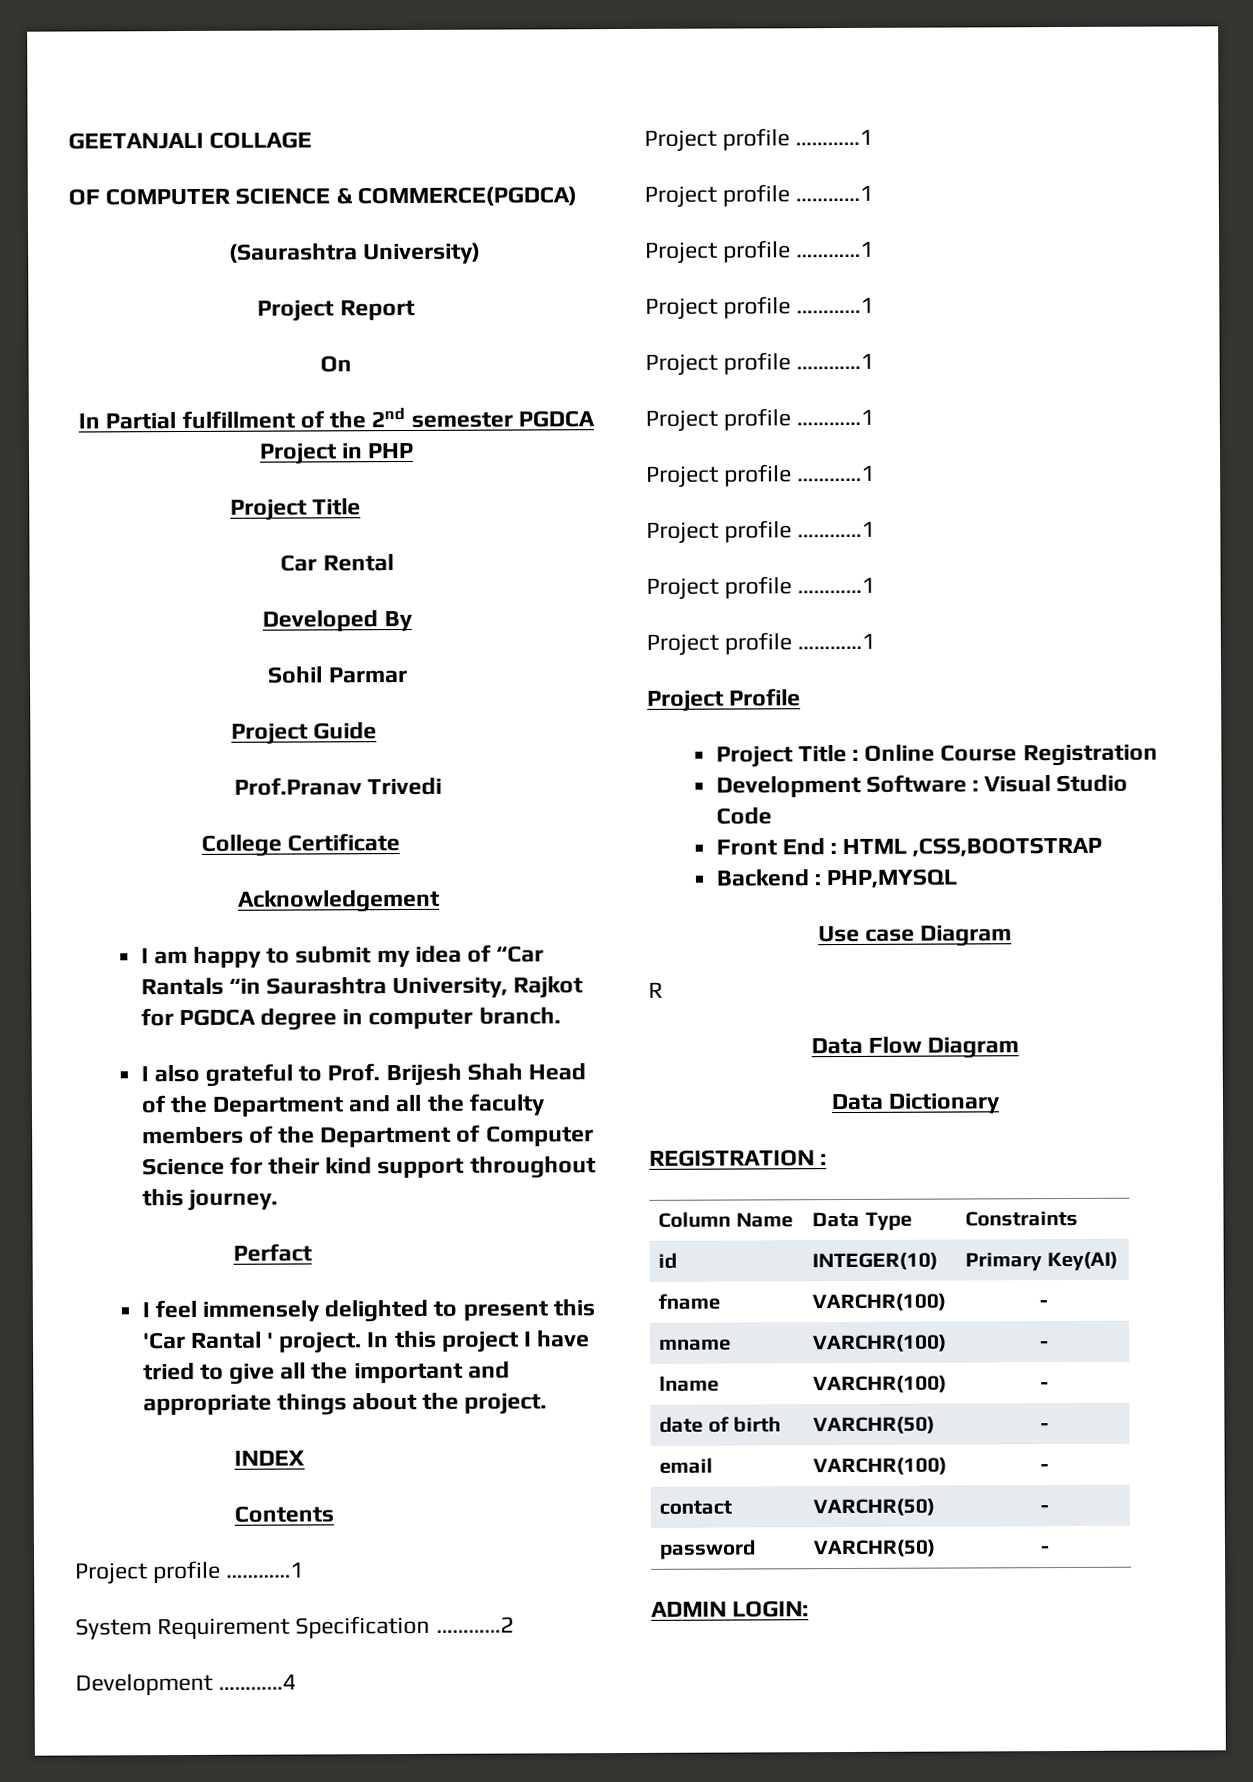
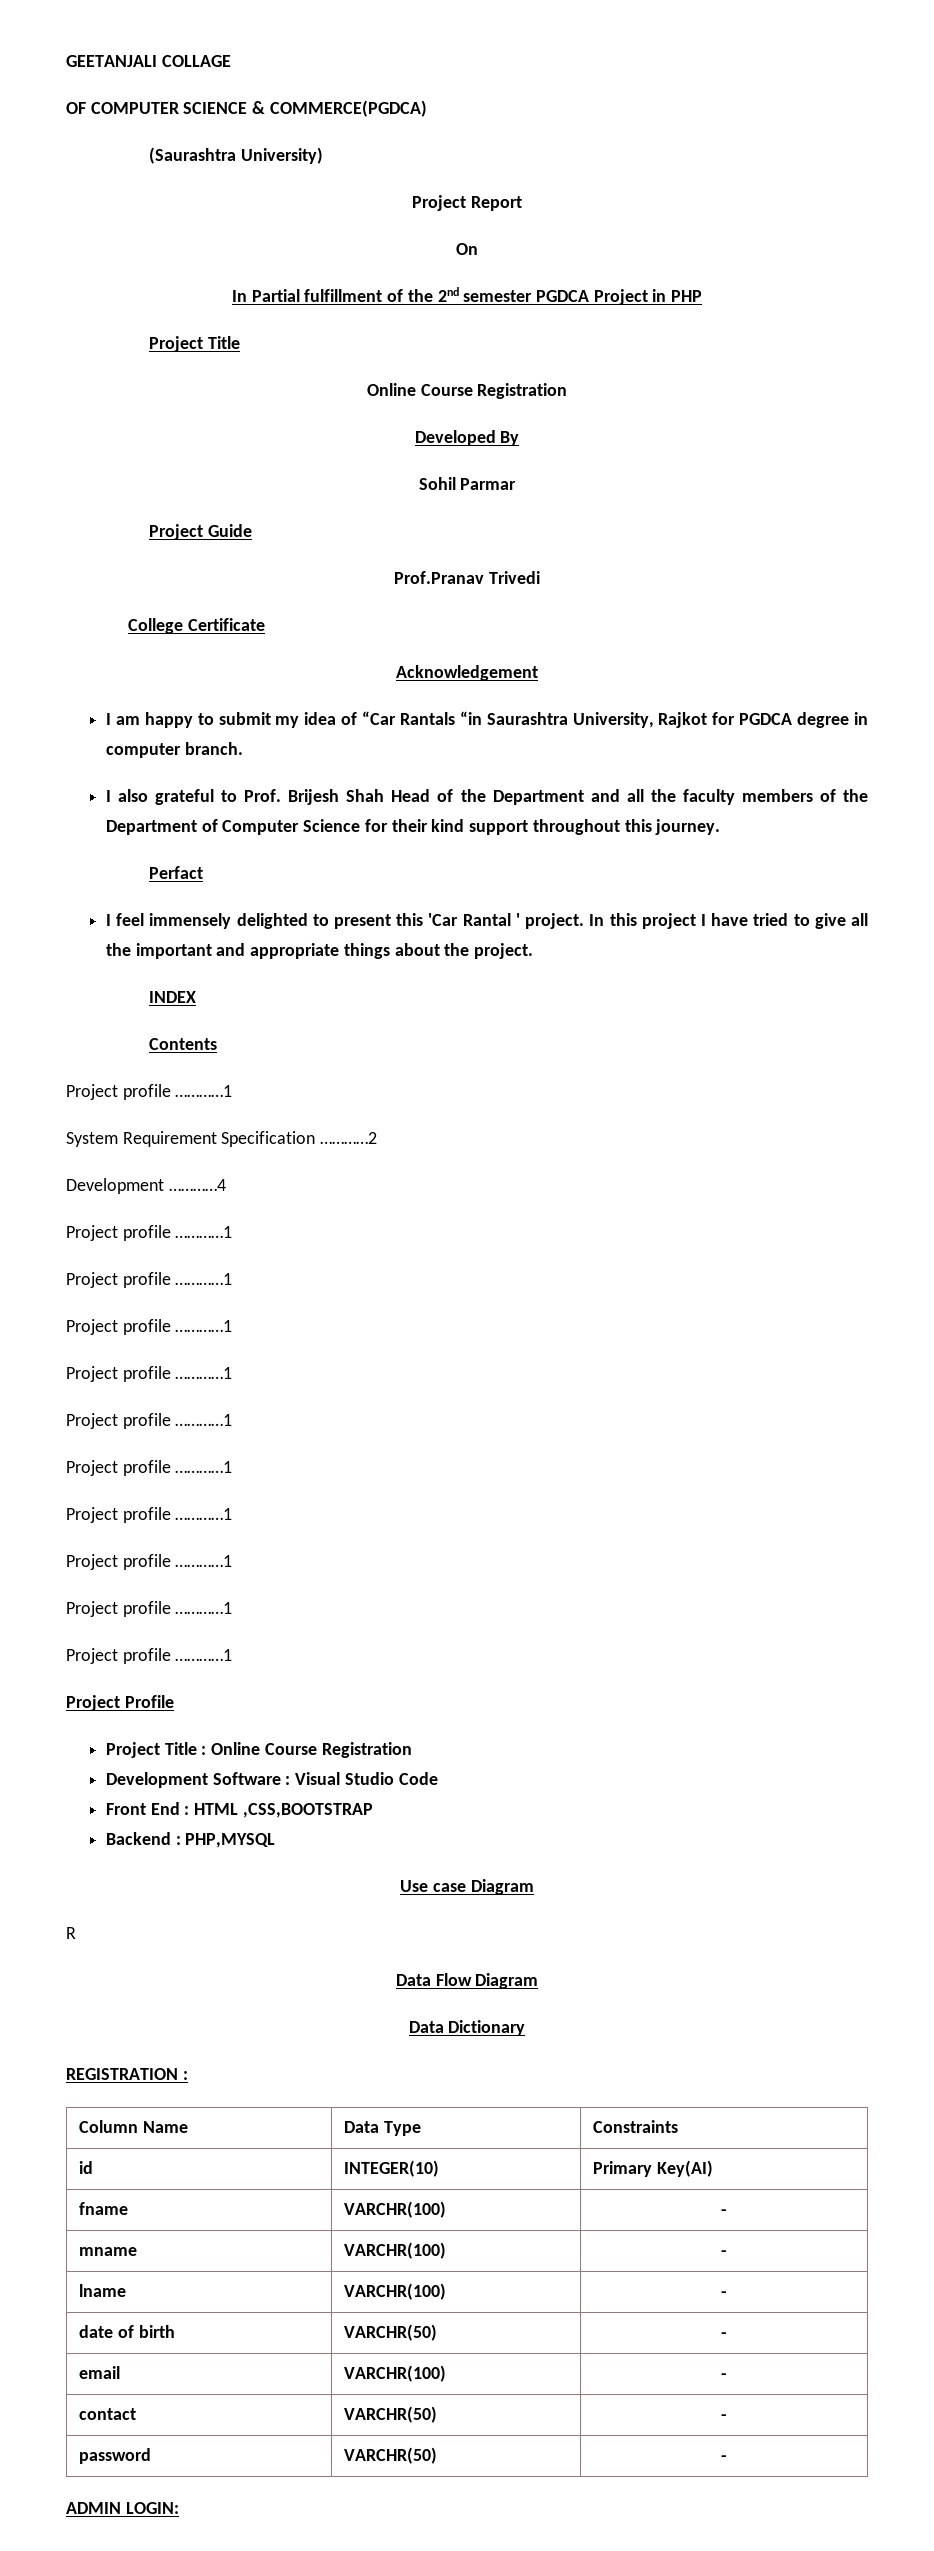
  In Partial fulfillment of the 2nd semester PGDCA Project in PHP
  Project Title
- Car Rental
+ Online Course Registration

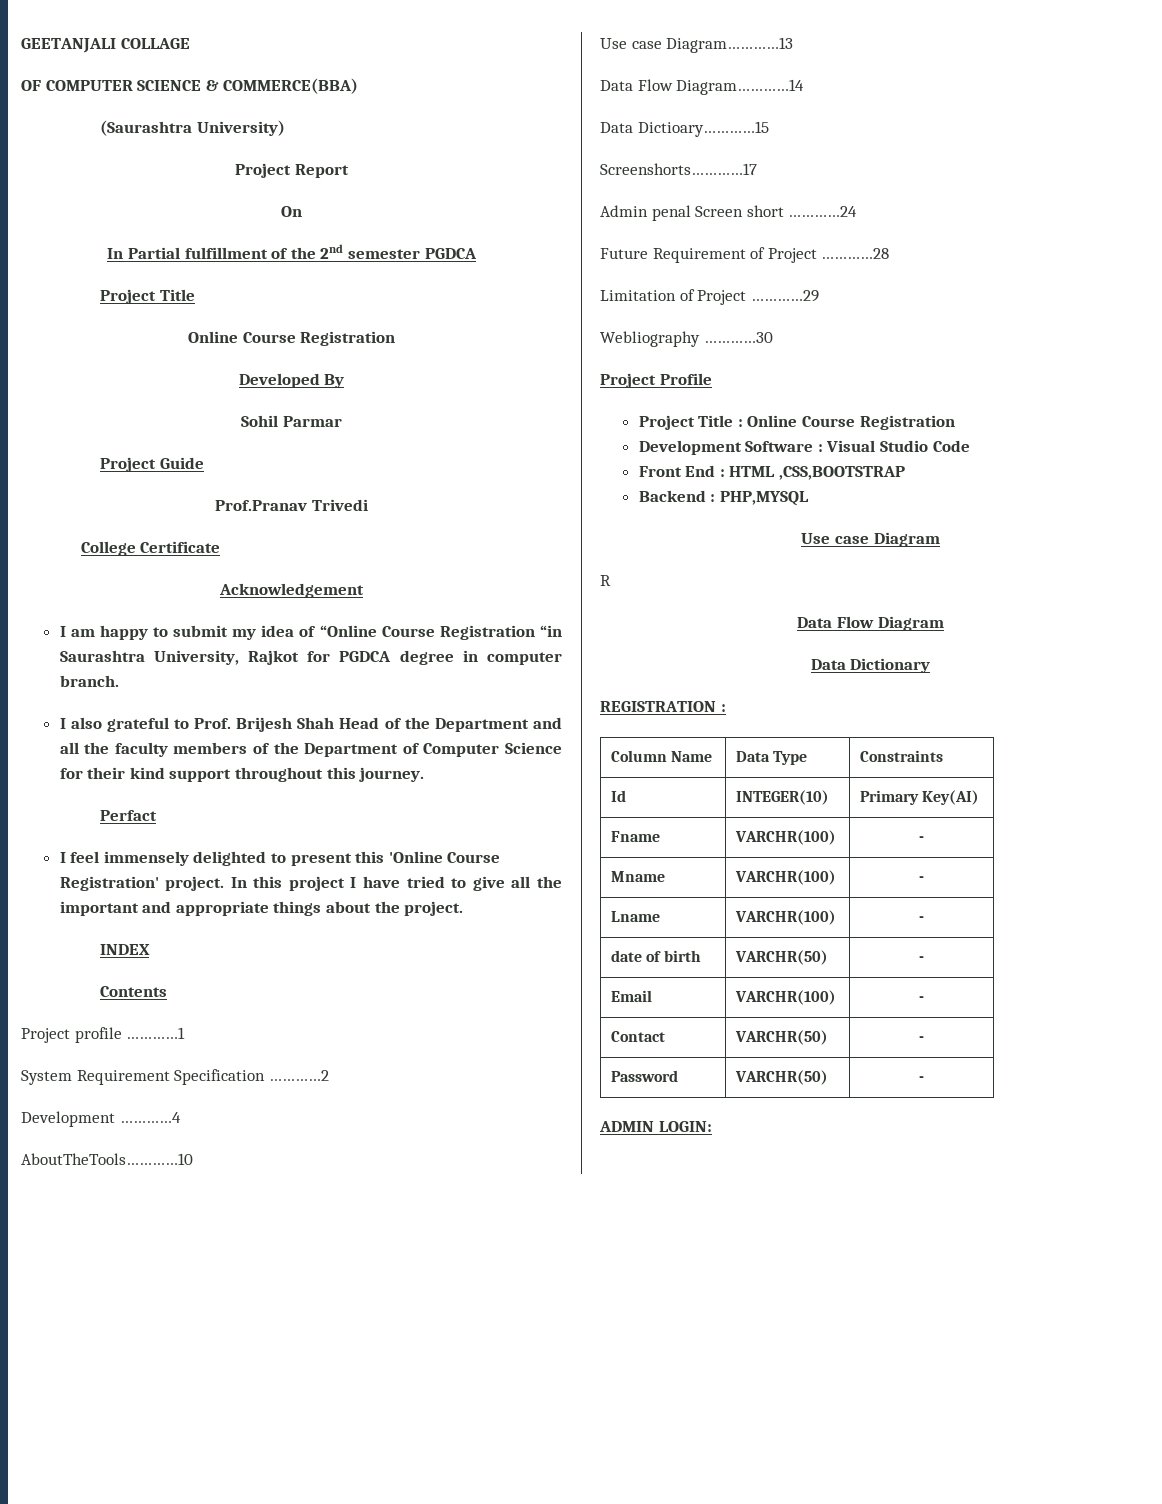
- OF COMPUTER SCIENCE & COMMERCE(PGDCA)
+ OF COMPUTER SCIENCE & COMMERCE(BBA)
- In Partial fulfillment of the 2nd semester PGDCA Project in PHP
+ In Partial fulfillment of the 2nd semester PGDCA
- I am happy to submit my idea of “Car Rantals “in Saurashtra University, Rajkot for PGDCA degree in computer branch.
+ I am happy to submit my idea of “Online Course Registration “in Saurashtra University, Rajkot for PGDCA degree in computer branch.
- I feel immensely delighted to present this 'Car Rantal ' project.
+ I feel immensely delighted to present this 'Online Course Registration' project.
  Development …………4
- Project profile …………1
- Project profile …………1
- Project profile …………1
- Project profile …………1
- Project profile …………1
- Project profile …………1
- Project profile …………1
- Project profile …………1
- Project profile …………1
- Project profile …………1
+ AboutTheTools…………10
+ Use case Diagram…………13
+ Data Flow Diagram…………14
+ Data Dictioary…………15
+ Screenshorts…………17
+ Admin penal Screen short …………24
+ Future Requirement of Project …………28
+ Limitation of Project …………29
+ Webliography …………30
- id | INTEGER(10) | Primary Key(AI)
+ Id | INTEGER(10) | Primary Key(AI)
- fname | VARCHR(100) | -
- mname | VARCHR(100) | -
- lname | VARCHR(100) | -
+ Fname | VARCHR(100) | -
+ Mname | VARCHR(100) | -
+ Lname | VARCHR(100) | -
- email | VARCHR(100) | -
- contact | VARCHR(50) | -
- password | VARCHR(50) | -
+ Email | VARCHR(100) | -
+ Contact | VARCHR(50) | -
+ Password | VARCHR(50) | -

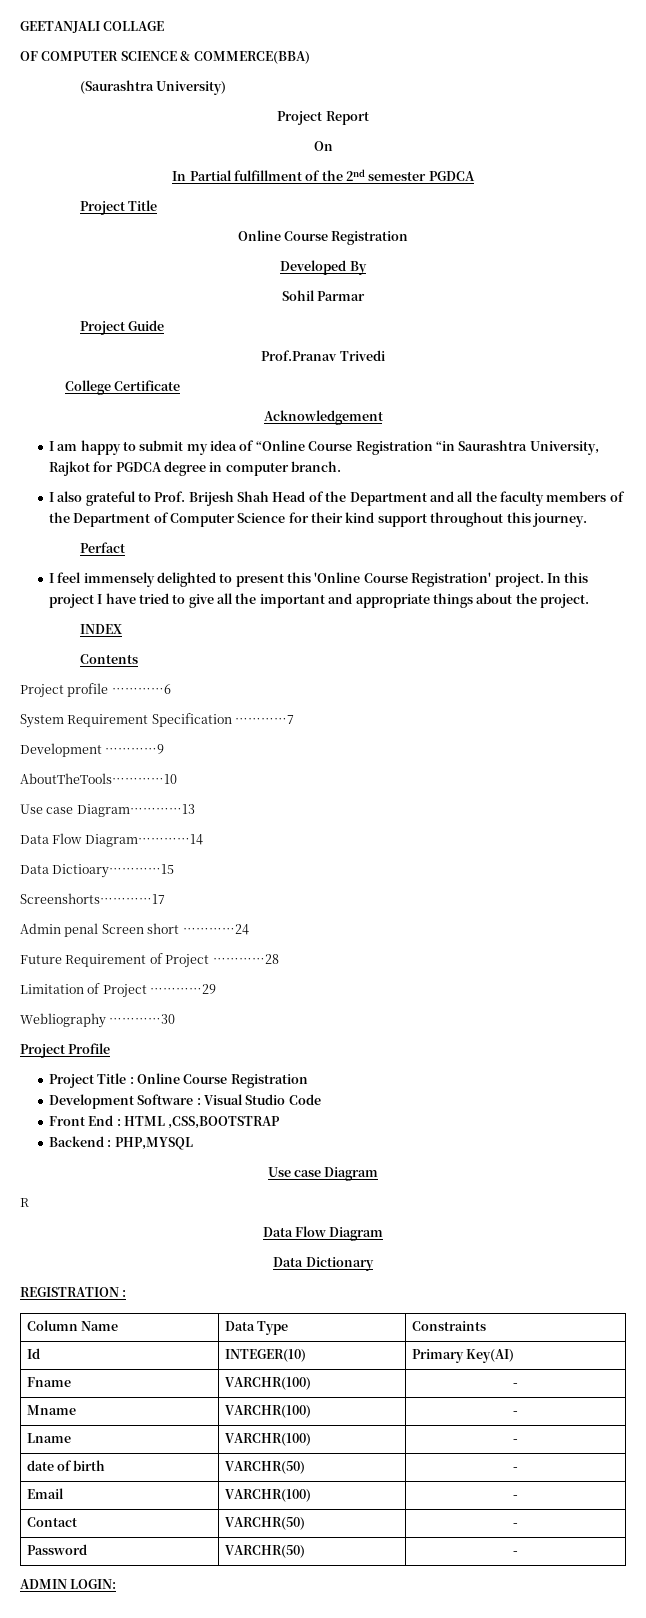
- Project profile …………1
+ Project profile …………6
- System Requirement Specification …………2
- Development …………4
+ System Requirement Specification …………7
+ Development …………9

